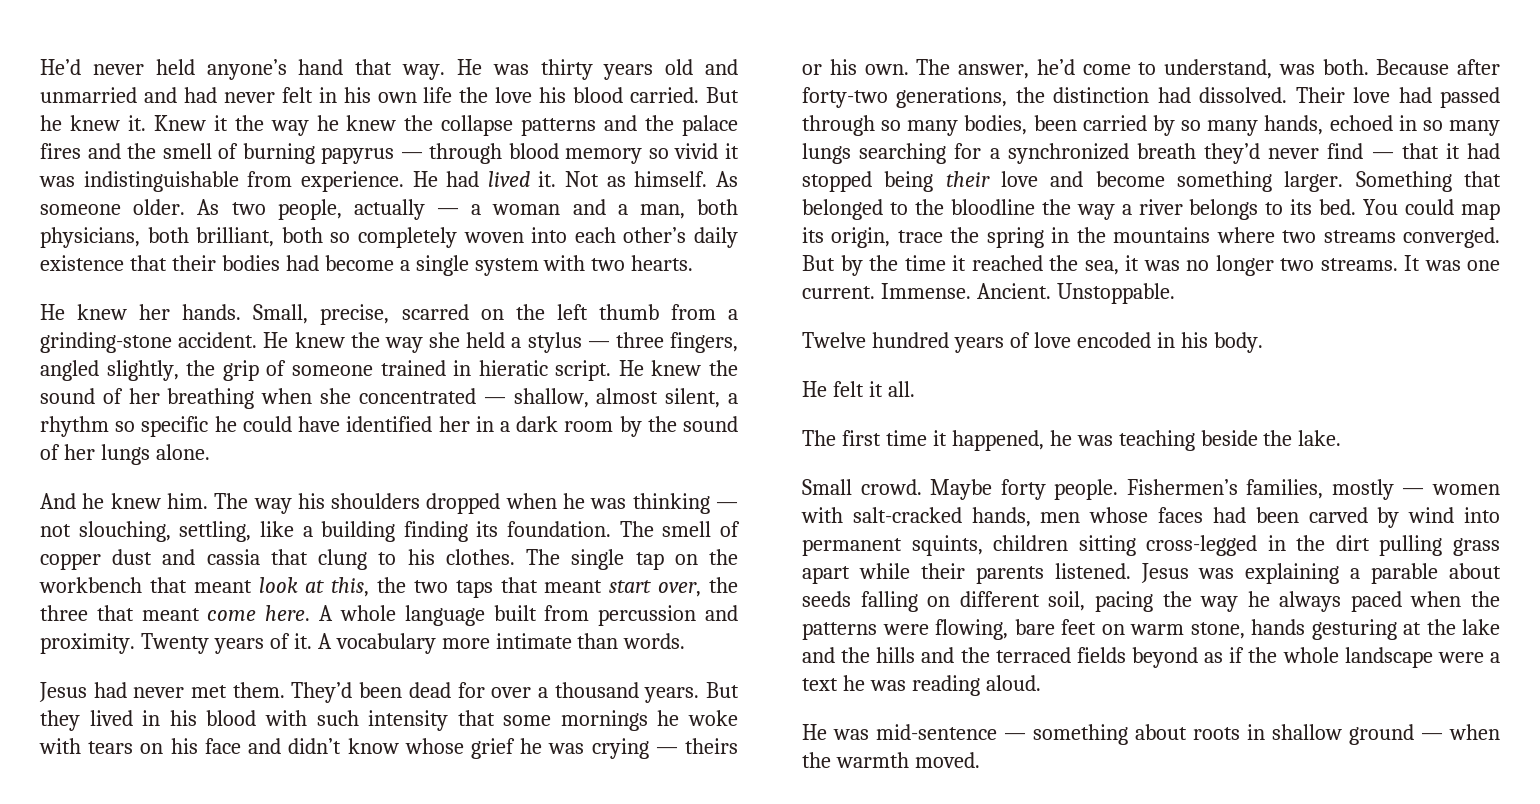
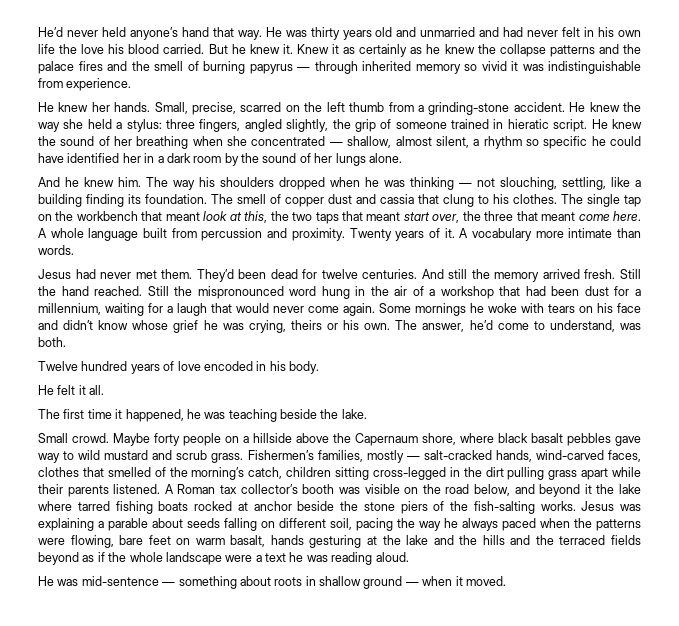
- Knew it the way he knew the collapse patterns and the palace fires and the smell of burning papyrus — through blood memory so vivid it was indistinguishable from experience. He had lived it. Not as himself. As someone older. As two people, actually — a woman and a man, both physicians, both brilliant, both so completely woven into each other’s daily existence that their bodies had become a single system with two hearts.
+ Knew it as certainly as he knew the collapse patterns and the palace fires and the smell of burning papyrus — through inherited memory so vivid it was indistinguishable from experience.
- He knew the way she held a stylus — three fingers, angled slightly, the grip of someone trained in hieratic script.
+ He knew the way she held a stylus: three fingers, angled slightly, the grip of someone trained in hieratic script.
- They’d been dead for over a thousand years. But they lived in his blood with such intensity that some mornings he woke with tears on his face and didn’t know whose grief he was crying — theirs or his own.
+ They’d been dead for twelve centuries. And still the memory arrived fresh. Still the hand reached. Still the mispronounced word hung in the air of a workshop that had been dust for a millennium, waiting for a laugh that would never come again. Some mornings he woke with tears on his face and didn’t know whose grief he was crying, theirs or his own.
- Because after forty-two generations, the distinction had dissolved. Their love had passed through so many bodies, been carried by so many hands, echoed in so many lungs searching for a synchronized breath they’d never find — that it had stopped being their love and become something larger. Something that belonged to the bloodline the way a river belongs to its bed. You could map its origin, trace the spring in the mountains where two streams converged. But by the time it reached the sea, it was no longer two streams. It was one current. Immense. Ancient. Unstoppable.
- Maybe forty people. Fishermen’s families, mostly — women with salt-cracked hands, men whose faces had been carved by wind into permanent squints, children sitting cross-legged in the dirt pulling grass apart while their parents listened.
+ Maybe forty people on a hillside above the Capernaum shore, where black basalt pebbles gave way to wild mustard and scrub grass. Fishermen’s families, mostly — salt-cracked hands, wind-carved faces, clothes that smelled of the morning’s catch, children sitting cross-legged in the dirt pulling grass apart while their parents listened.
+ A Roman tax collector’s booth was visible on the road below, and beyond it the lake where tarred fishing boats rocked at anchor beside the stone piers of the fish-salting works.
- Jesus was explaining a parable about seeds falling on different soil, pacing the way he always paced when the patterns were flowing, bare feet on warm stone, hands gesturing at the lake and the hills and the terraced fields beyond as if the whole landscape were a text he was reading aloud.
+ Jesus was explaining a parable about seeds falling on different soil, pacing the way he always paced when the patterns were flowing, bare feet on warm basalt, hands gesturing at the lake and the hills and the terraced fields beyond as if the whole landscape were a text he was reading aloud.
- He was mid-sentence — something about roots in shallow ground — when the warmth moved.
+ He was mid-sentence — something about roots in shallow ground — when it moved.

